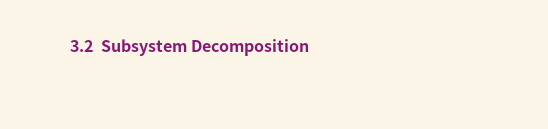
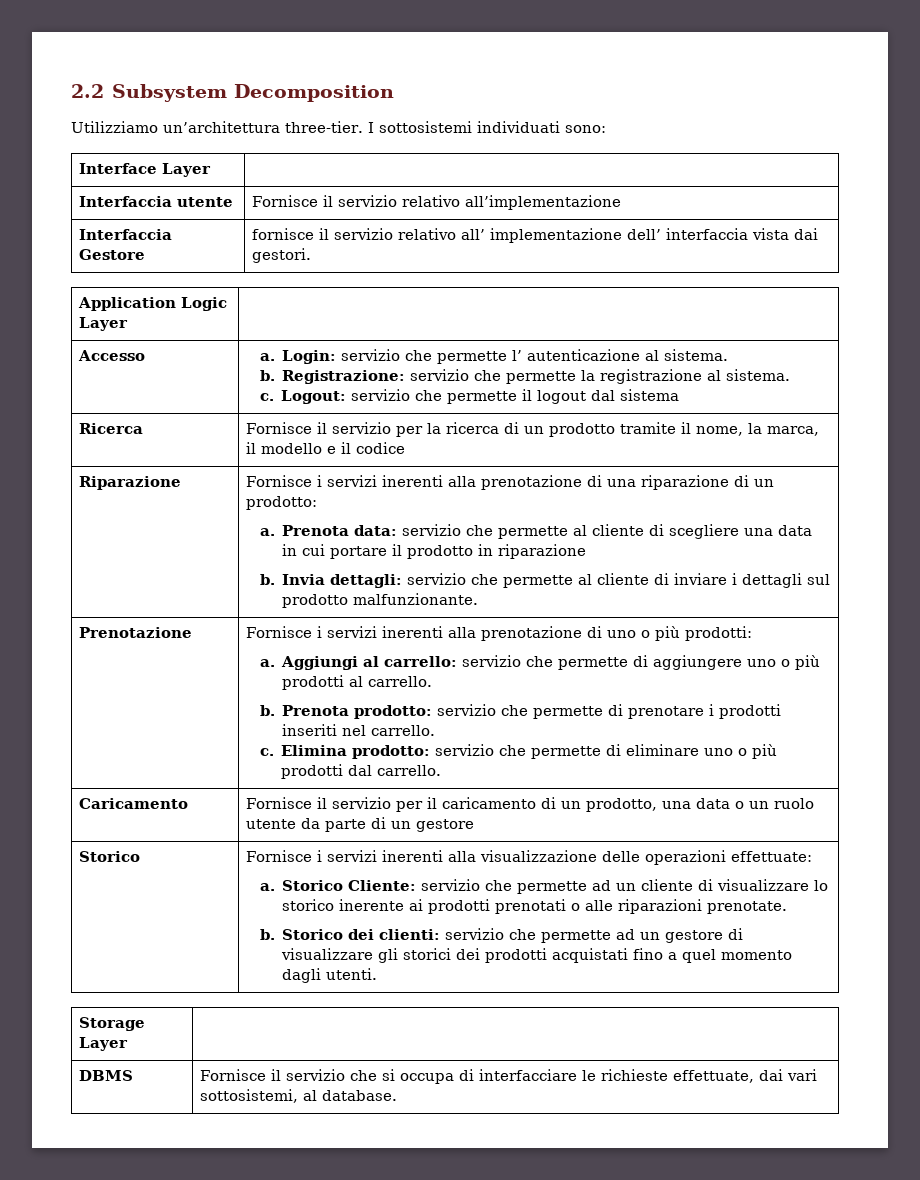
- 3.2 Subsystem Decomposition
+ 2.2 Subsystem Decomposition
+ Utilizziamo un’architettura three-tier. I sottosistemi individuati sono:
+ Interface Layer |
+ Interfaccia utente | Fornisce il servizio relativo all’implementazione
+ Interfaccia Gestore | fornisce il servizio relativo all’ implementazione dell’ interfaccia vista dai gestori.
+ Application Logic Layer |
+ Accesso | a. Login: servizio che permette l’ autenticazione al sistema.
+ b. Registrazione: servizio che permette la registrazione al sistema.
+ c. Logout: servizio che permette il logout dal sistema
+ Ricerca | Fornisce il servizio per la ricerca di un prodotto tramite il nome, la marca, il modello e il codice
+ Riparazione | Fornisce i servizi inerenti alla prenotazione di una riparazione di un prodotto:
+ a. Prenota data: servizio che permette al cliente di scegliere una data in cui portare il prodotto in riparazione
+ b. Invia dettagli: servizio che permette al cliente di inviare i dettagli sul prodotto malfunzionante.
+ Prenotazione | Fornisce i servizi inerenti alla prenotazione di uno o più prodotti:
+ a. Aggiungi al carrello: servizio che permette di aggiungere uno o più prodotti al carrello.
+ b. Prenota prodotto: servizio che permette di prenotare i prodotti inseriti nel carrello.
+ c. Elimina prodotto: servizio che permette di eliminare uno o più prodotti dal carrello.
+ Caricamento | Fornisce il servizio per il caricamento di un prodotto, una data o un ruolo utente da parte di un gestore
+ Storico | Fornisce i servizi inerenti alla visualizzazione delle operazioni effettuate:
+ a. Storico Cliente: servizio che permette ad un cliente di visualizzare lo storico inerente ai prodotti prenotati o alle riparazioni prenotate.
+ b. Storico dei clienti: servizio che permette ad un gestore di visualizzare gli storici dei prodotti acquistati fino a quel momento dagli utenti.
+ Storage Layer |
+ DBMS | Fornisce il servizio che si occupa di interfacciare le richieste effettuate, dai vari sottosistemi, al database.

